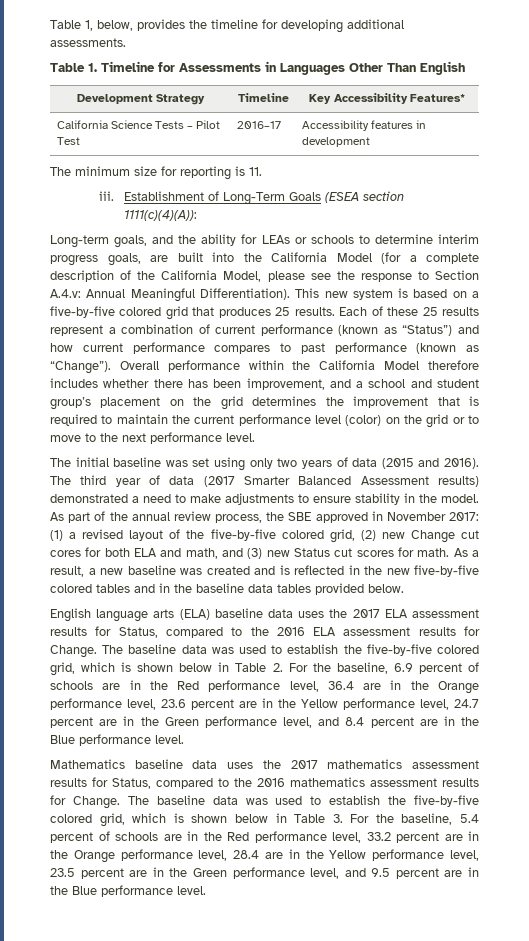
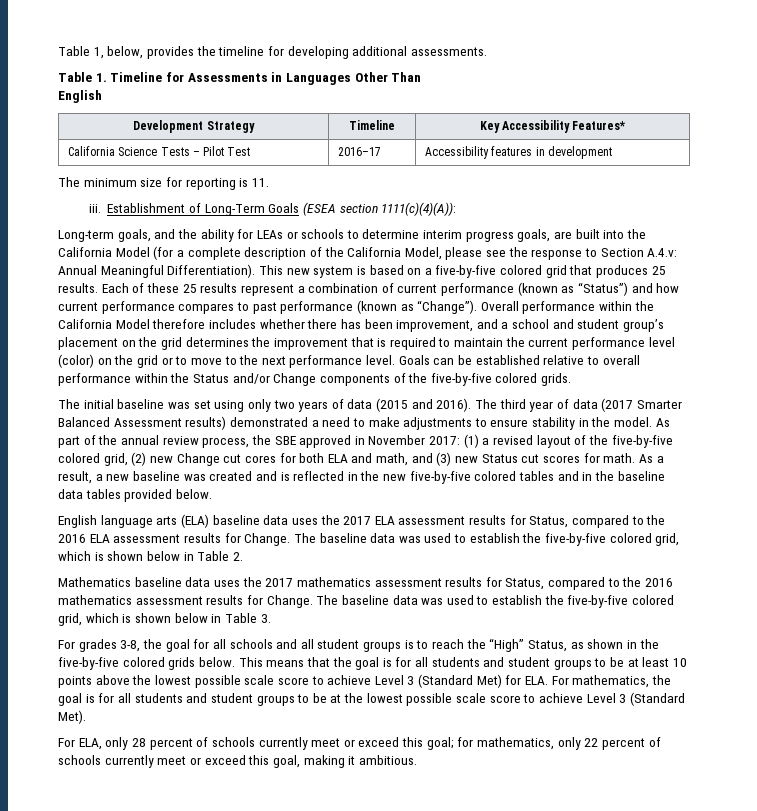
- Table 1. Timeline for Assessments in Languages Other Than English
+ Table 1. Timeline for Assessments in Languages Other Than
+ English
+ Goals can be established relative to overall performance within the Status and/or Change components of the five-by-five colored grids.
- The baseline data was used to establish the five-by-five colored grid, which is shown below in Table 2. For the baseline, 6.9 percent of schools are in the Red performance level, 36.4 are in the Orange performance level, 23.6 percent are in the Yellow performance level, 24.7 percent are in the Green performance level, and 8.4 percent are in the Blue performance level.
+ The baseline data was used to establish the five-by-five colored grid, which is shown below in Table 2.
- The baseline data was used to establish the five-by-five colored grid, which is shown below in Table 3. For the baseline, 5.4 percent of schools are in the Red performance level, 33.2 percent are in the Orange performance level, 28.4 are in the Yellow performance level, 23.5 percent are in the Green performance level, and 9.5 percent are in the Blue performance level.
+ The baseline data was used to establish the five-by-five colored grid, which is shown below in Table 3.
+ For grades 3-8, the goal for all schools and all student groups is to reach the “High” Status, as shown in the five-by-five colored grids below. This means that the goal is for all students and student groups to be at least 10 points above the lowest possible scale score to achieve Level 3 (Standard Met) for ELA. For mathematics, the goal is for all students and student groups to be at the lowest possible scale score to achieve Level 3 (Standard Met).
+ For ELA, only 28 percent of schools currently meet or exceed this goal; for mathematics, only 22 percent of schools currently meet or exceed this goal, making it ambitious.

